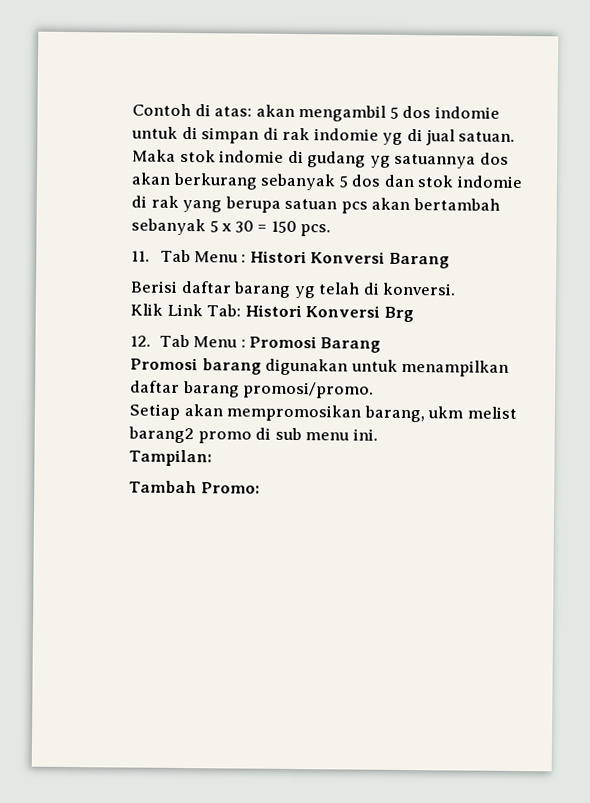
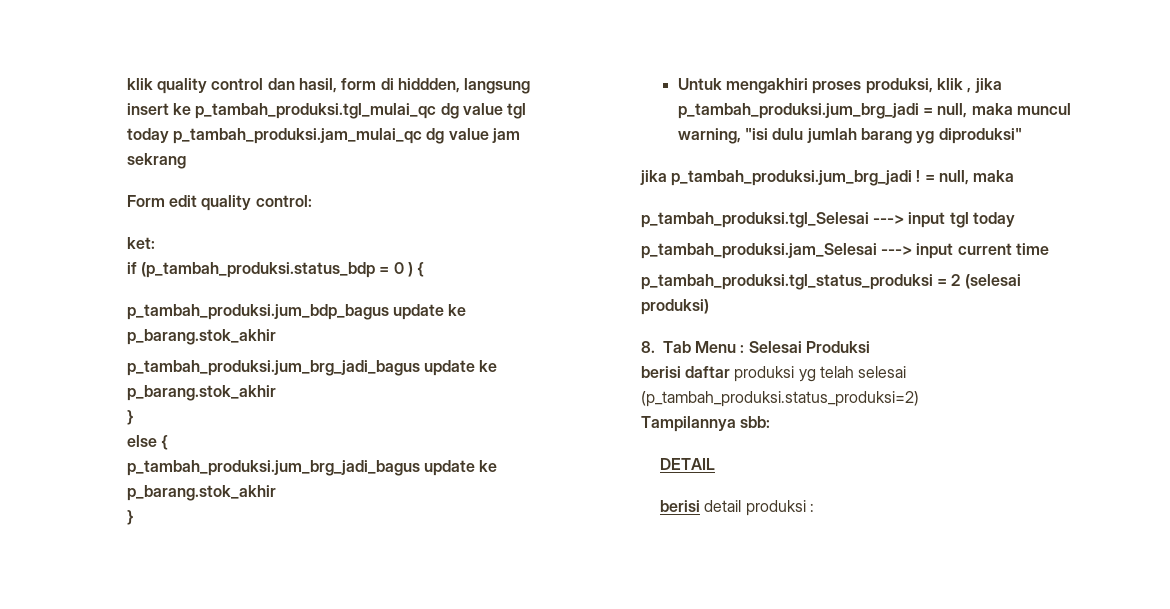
- Contoh di atas: akan mengambil 5 dos indomie untuk di simpan di rak indomie yg di jual satuan. Maka stok indomie di gudang yg satuannya dos akan berkurang sebanyak 5 dos dan stok indomie di rak yang berupa satuan pcs akan bertambah sebanyak 5 x 30 = 150 pcs.
- 11. Tab Menu : Histori Konversi Barang
- Berisi daftar barang yg telah di konversi.
- Klik Link Tab: Histori Konversi Brg
- 12. Tab Menu : Promosi Barang
- Promosi barang digunakan untuk menampilkan daftar barang promosi/promo.
- Setiap akan mempromosikan barang, ukm melist barang2 promo di sub menu ini.
- Tampilan:
- Tambah Promo:
+ klik quality control dan hasil, form di hiddden, langsung insert ke p_tambah_produksi.tgl_mulai_qc dg value tgl today p_tambah_produksi.jam_mulai_qc dg value jam sekrang
+ Form edit quality control:
+ ket:
+ if (p_tambah_produksi.status_bdp = 0 ) {
+ p_tambah_produksi.jum_bdp_bagus update ke p_barang.stok_akhir
+ p_tambah_produksi.jum_brg_jadi_bagus update ke p_barang.stok_akhir
+ }
+ else {
+ p_tambah_produksi.jum_brg_jadi_bagus update ke p_barang.stok_akhir
+ }
+ Untuk mengakhiri proses produksi, klik , jika p_tambah_produksi.jum_brg_jadi = null, maka muncul warning, "isi dulu jumlah barang yg diproduksi"
+ jika p_tambah_produksi.jum_brg_jadi ! = null, maka
+ p_tambah_produksi.tgl_Selesai ---> input tgl today
+ p_tambah_produksi.jam_Selesai ---> input current time
+ p_tambah_produksi.tgl_status_produksi = 2 (selesai produksi)
+ 8. Tab Menu : Selesai Produksi
+ berisi daftar produksi yg telah selesai (p_tambah_produksi.status_produksi=2)
+ Tampilannya sbb:
+ DETAIL
+ berisi detail produksi :

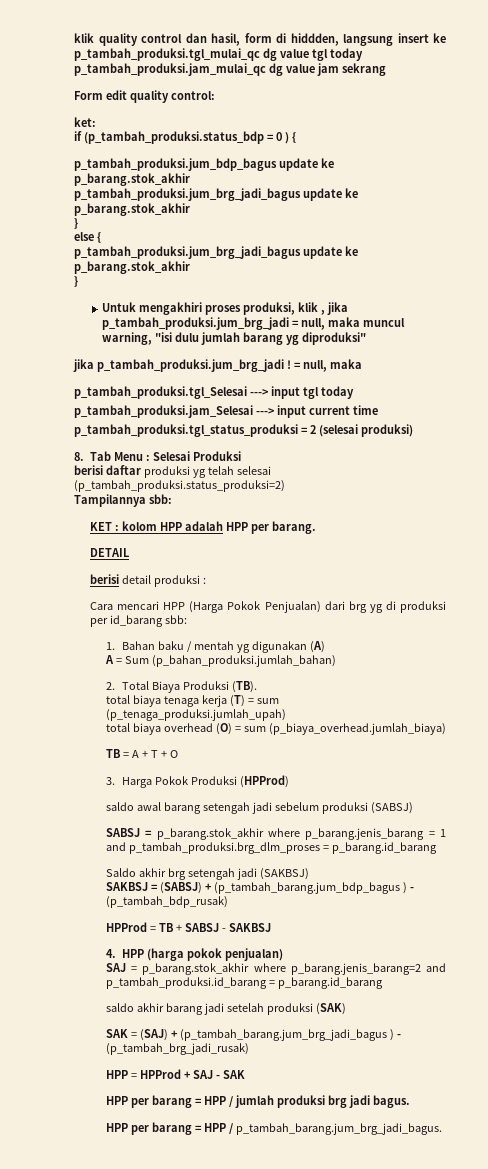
+ KET : kolom HPP adalah HPP per barang.
+ Cara mencari HPP (Harga Pokok Penjualan) dari brg yg di produksi per id_barang sbb:
+ 1. Bahan baku / mentah yg digunakan (A)
+ A = Sum (p_bahan_produksi.jumlah_bahan)
+ 2. Total Biaya Produksi (TB).
+ total biaya tenaga kerja (T) = sum (p_tenaga_produksi.jumlah_upah)
+ total biaya overhead (O) = sum (p_biaya_overhead.jumlah_biaya)
+ TB = A + T + O
+ 3. Harga Pokok Produksi (HPProd)
+ saldo awal barang setengah jadi sebelum produksi (SABSJ)
+ SABSJ = p_barang.stok_akhir where p_barang.jenis_barang = 1 and p_tambah_produksi.brg_dlm_proses = p_barang.id_barang
+ Saldo akhir brg setengah jadi (SAKBSJ)
+ SAKBSJ = (SABSJ) + (p_tambah_barang.jum_bdp_bagus ) - (p_tambah_bdp_rusak)
+ HPProd = TB + SABSJ - SAKBSJ
+ 4. HPP (harga pokok penjualan)
+ SAJ = p_barang.stok_akhir where p_barang.jenis_barang=2 and p_tambah_produksi.id_barang = p_barang.id_barang
+ saldo akhir barang jadi setelah produksi (SAK)
+ SAK = (SAJ) + (p_tambah_barang.jum_brg_jadi_bagus ) - (p_tambah_brg_jadi_rusak)
+ HPP = HPProd + SAJ - SAK
+ HPP per barang = HPP / jumlah produksi brg jadi bagus.
+ HPP per barang = HPP / p_tambah_barang.jum_brg_jadi_bagus.

